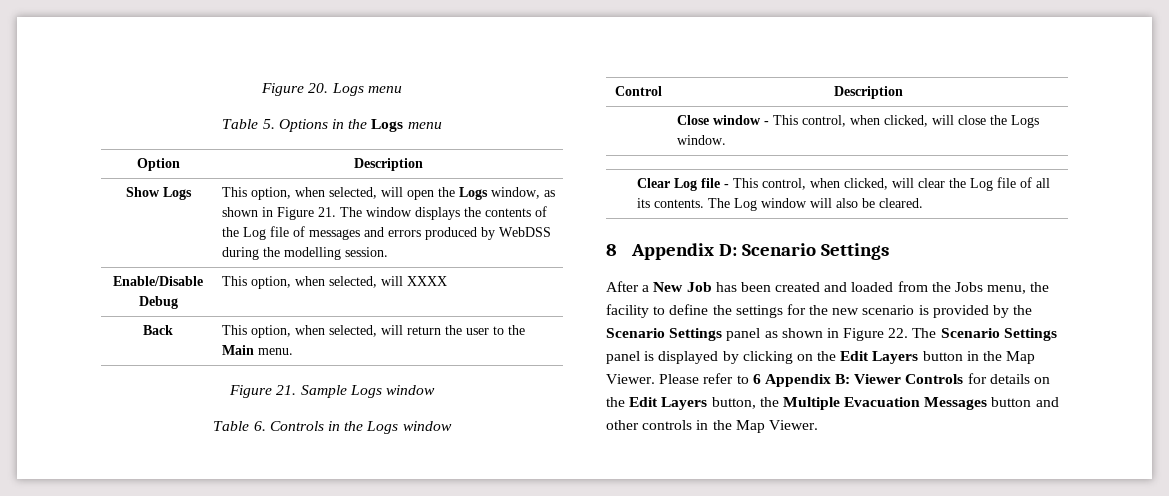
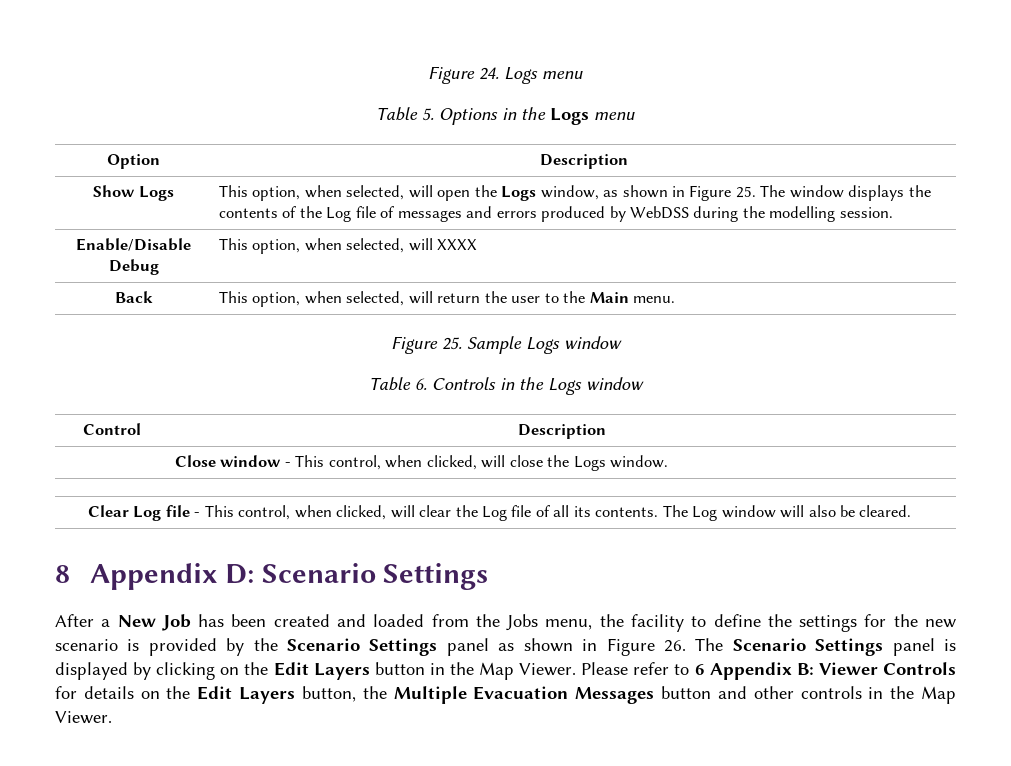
- Figure 20. Logs menu
+ Figure 24. Logs menu
- Show Logs | This option, when selected, will open the Logs window, as shown in Figure 21. The window displays the contents of the Log file of messages and errors produced by WebDSS during the modelling session.
+ Show Logs | This option, when selected, will open the Logs window, as shown in Figure 25. The window displays the contents of the Log file of messages and errors produced by WebDSS during the modelling session.
- Figure 21. Sample Logs window
+ Figure 25. Sample Logs window
- After a New Job has been created and loaded from the Jobs menu, the facility to define the settings for the new scenario is provided by the Scenario Settings panel as shown in Figure 22. The Scenario Settings panel is displayed by clicking on the Edit Layers button in the Map Viewer.
+ After a New Job has been created and loaded from the Jobs menu, the facility to define the settings for the new scenario is provided by the Scenario Settings panel as shown in Figure 26. The Scenario Settings panel is displayed by clicking on the Edit Layers button in the Map Viewer.

